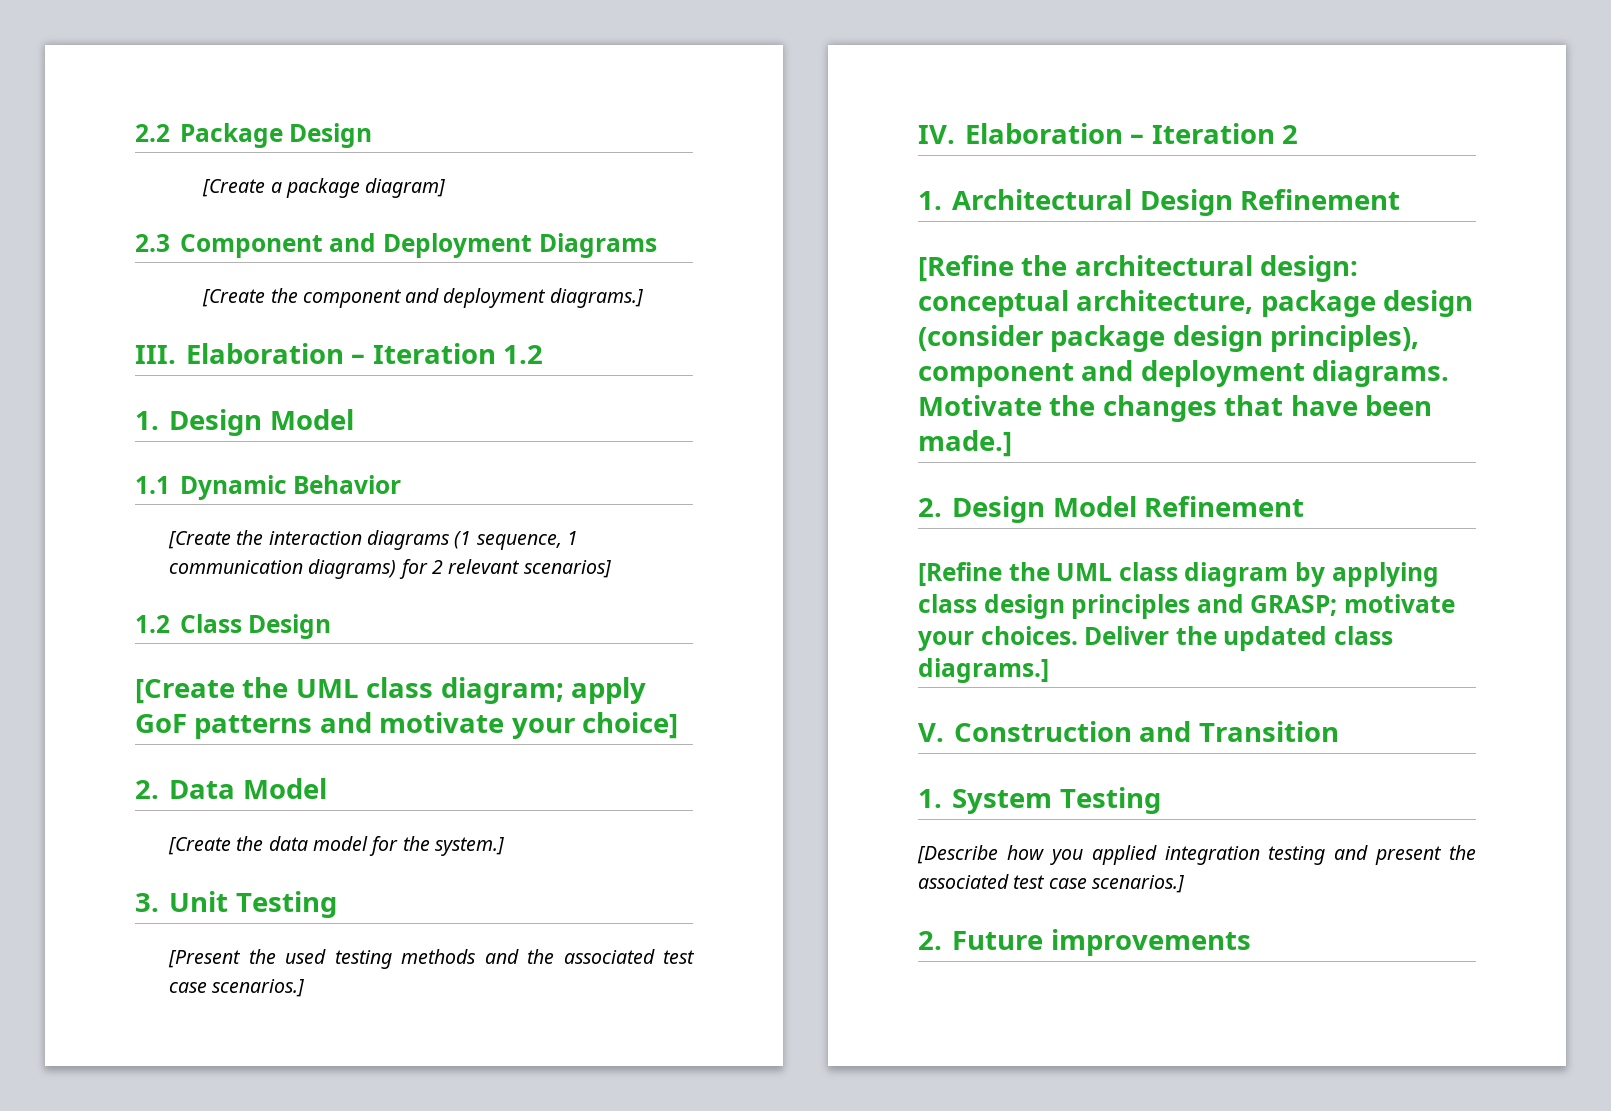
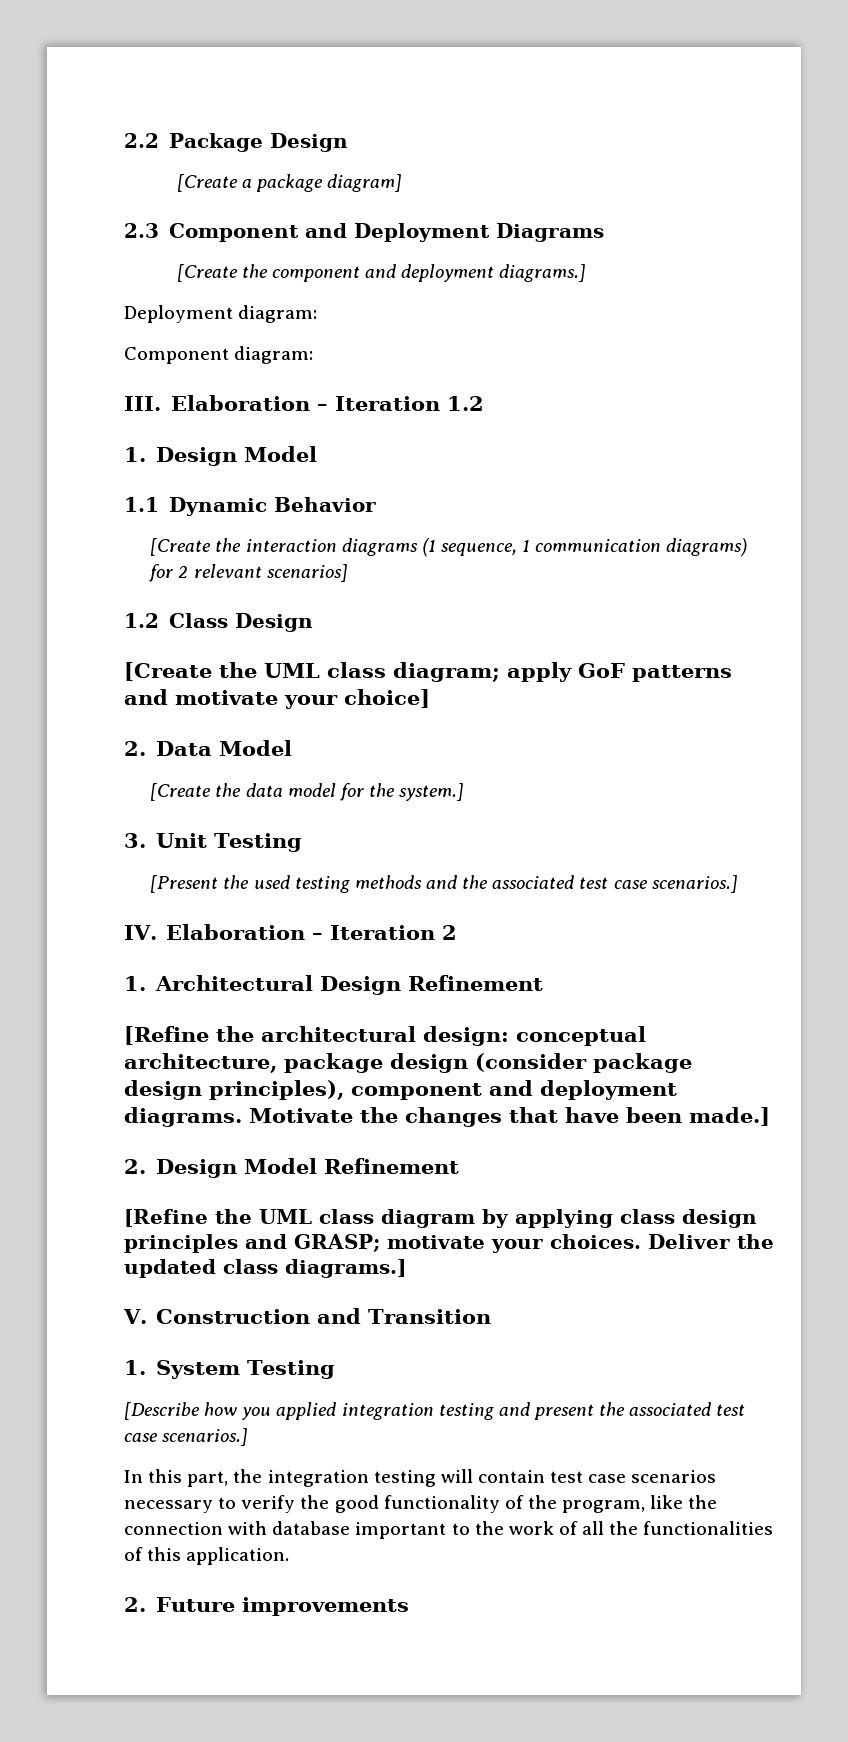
+ Deployment diagram:
+ Component diagram:
+ In this part, the integration testing will contain test case scenarios necessary to verify the good functionality of the program, like the connection with database important to the work of all the functionalities of this application.

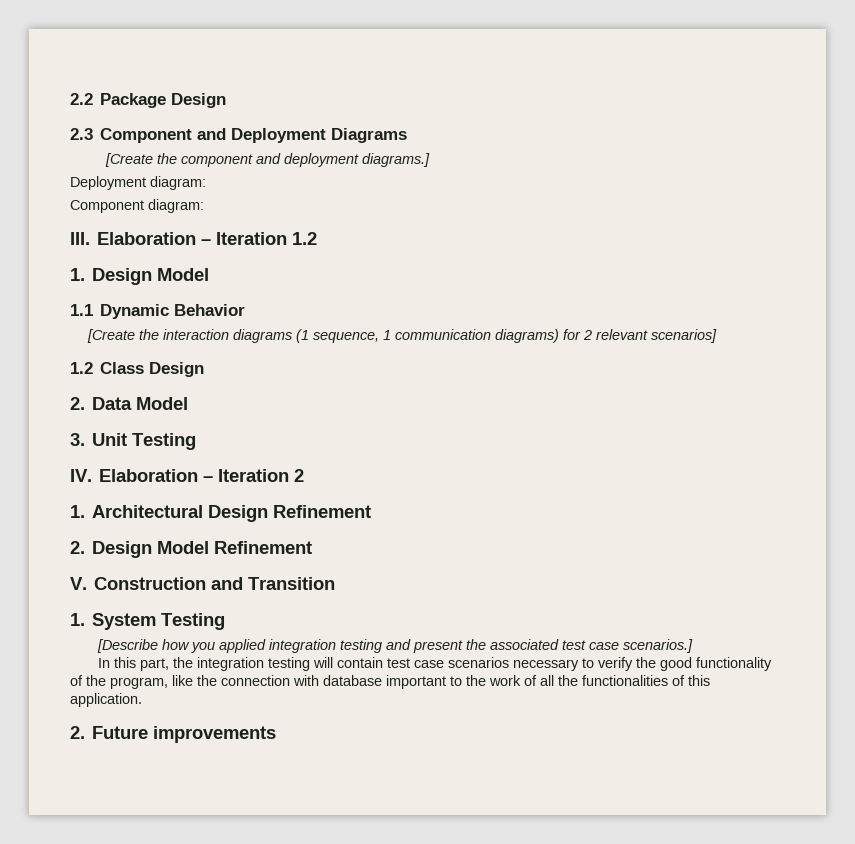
- [Create a package diagram]
- [Create the UML class diagram; apply GoF patterns and motivate your choice]
  2. Data Model
- [Create the data model for the system.]
  3. Unit Testing
- [Present the used testing methods and the associated test case scenarios.]
- [Refine the architectural design: conceptual architecture, package design (consider package design principles), component and deployment diagrams. Motivate the changes that have been made.]
  2. Design Model Refinement
- [Refine the UML class diagram by applying class design principles and GRASP; motivate your choices. Deliver the updated class diagrams.]

